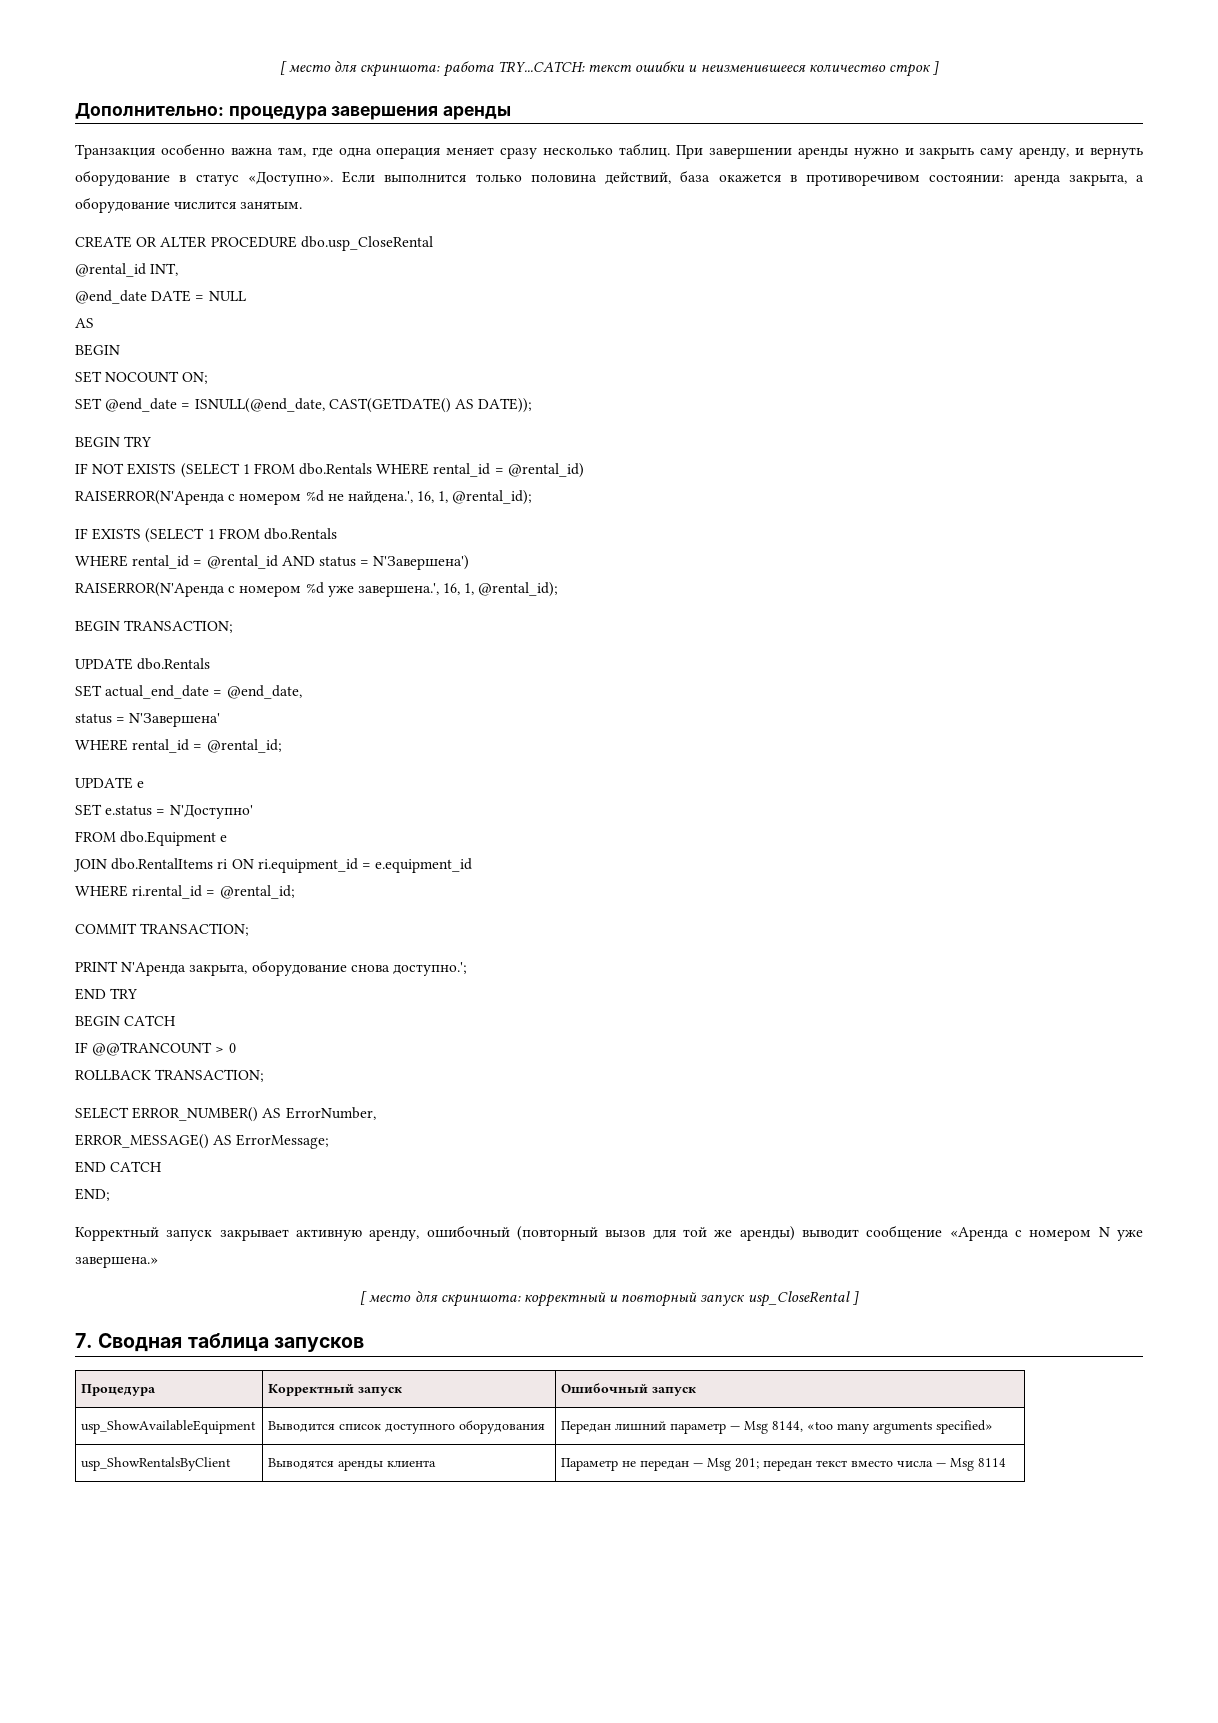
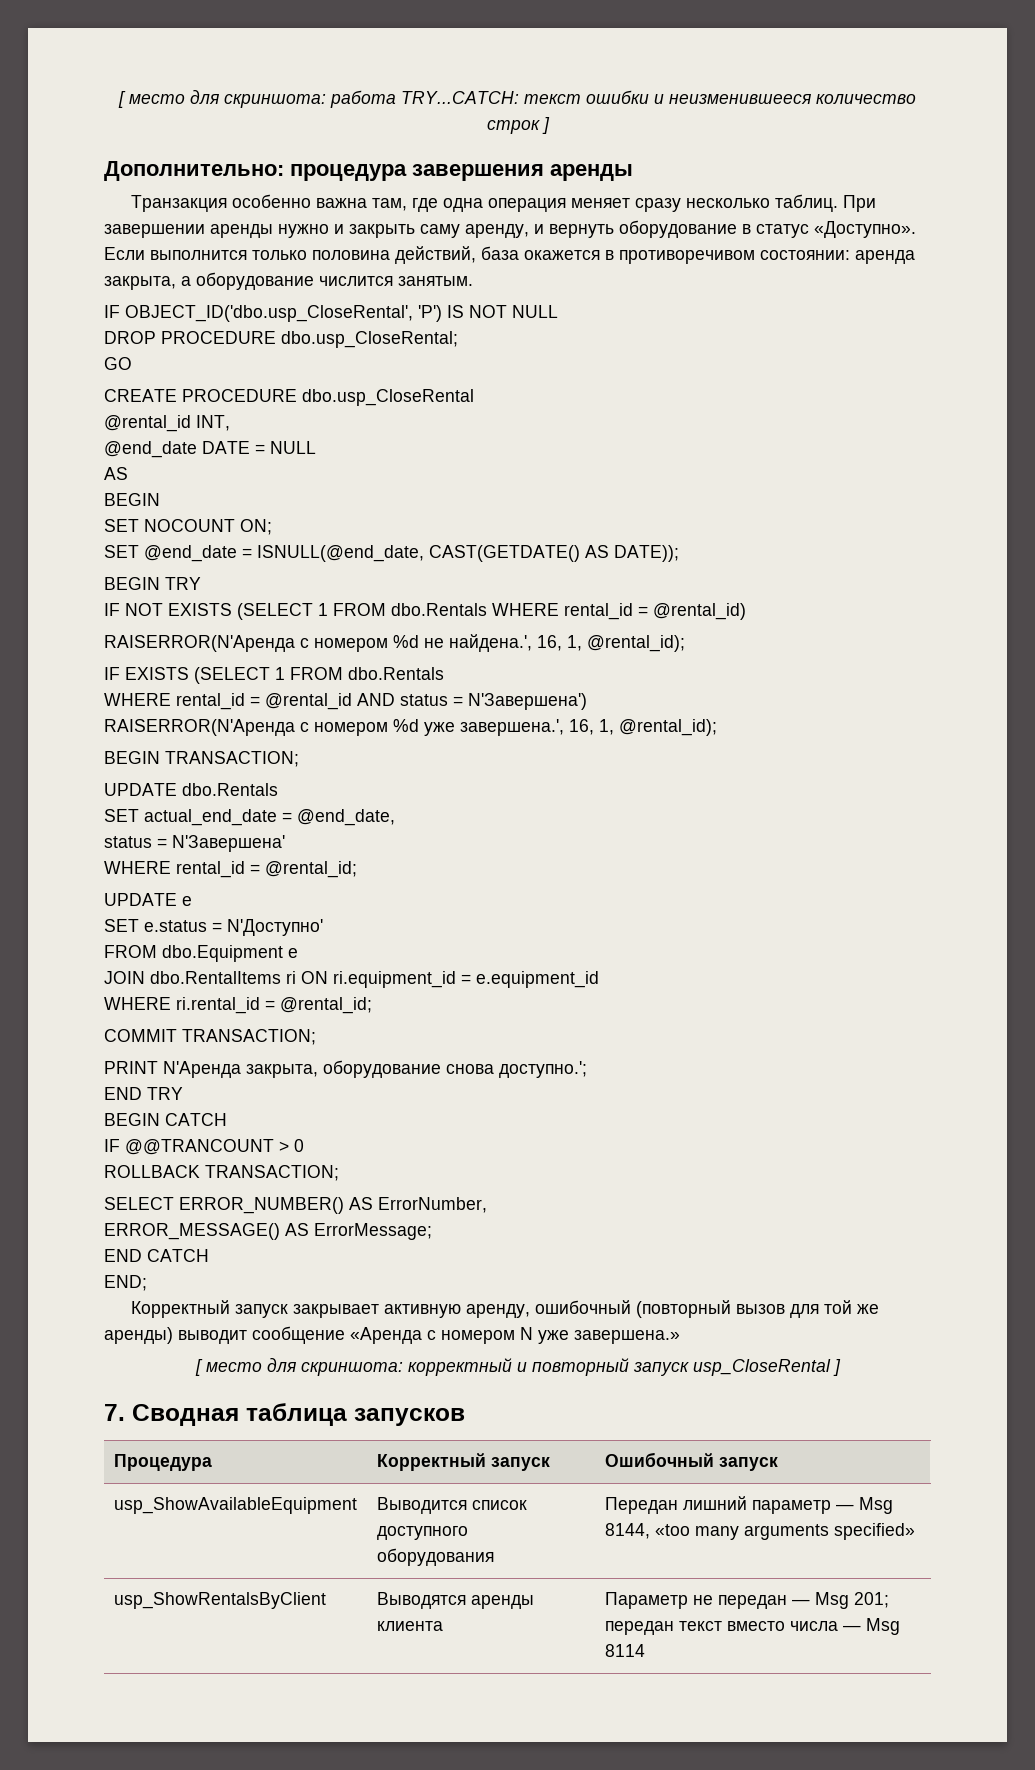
+ IF OBJECT_ID('dbo.usp_CloseRental', 'P') IS NOT NULL
+ DROP PROCEDURE dbo.usp_CloseRental;
+ GO
- CREATE OR ALTER PROCEDURE dbo.usp_CloseRental
+ CREATE PROCEDURE dbo.usp_CloseRental

